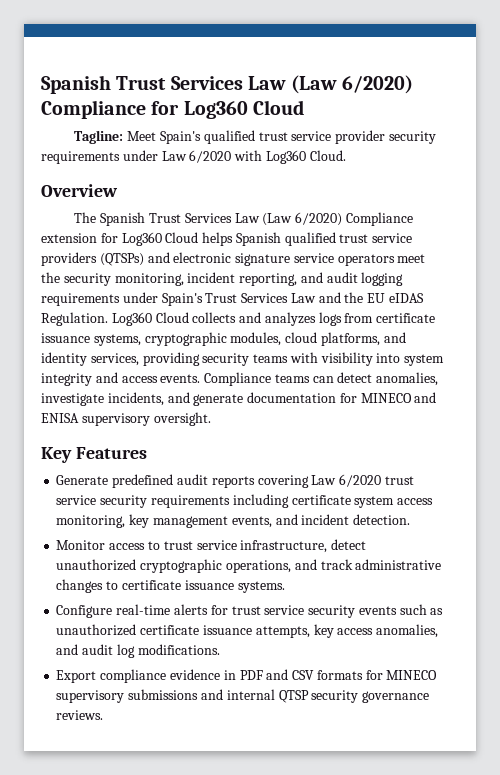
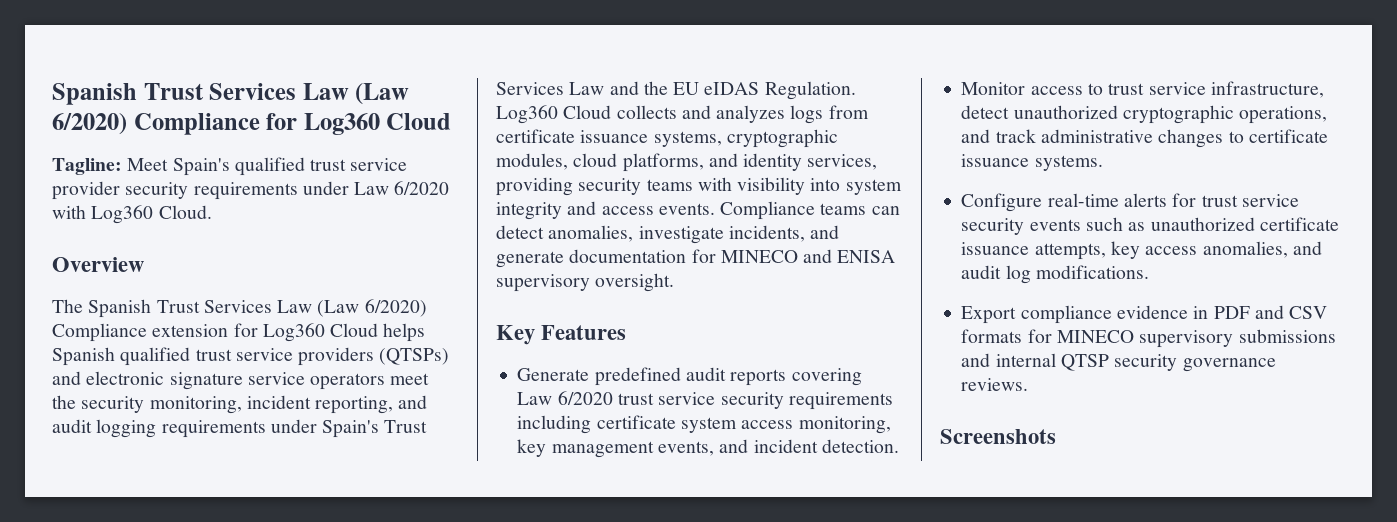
+ Screenshots

